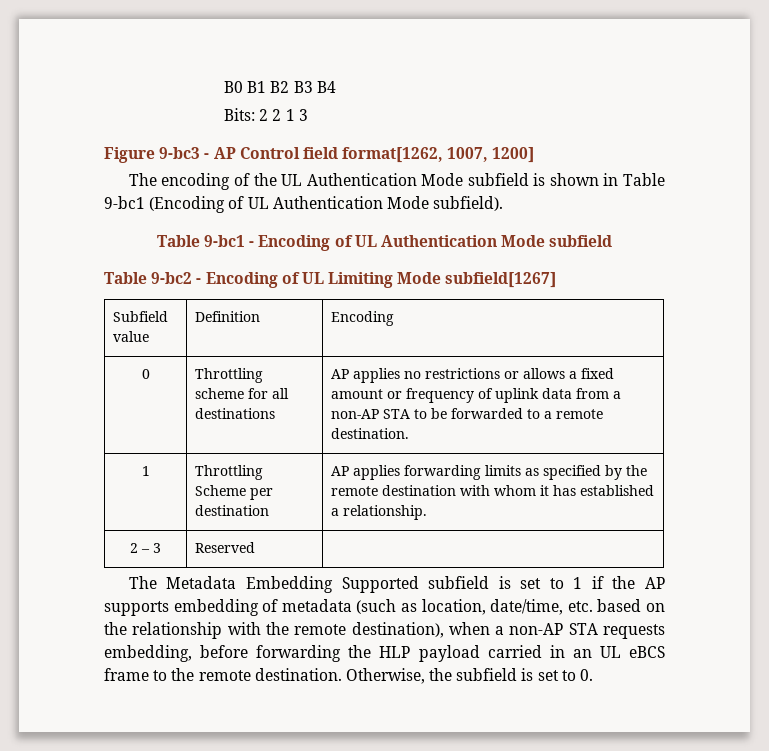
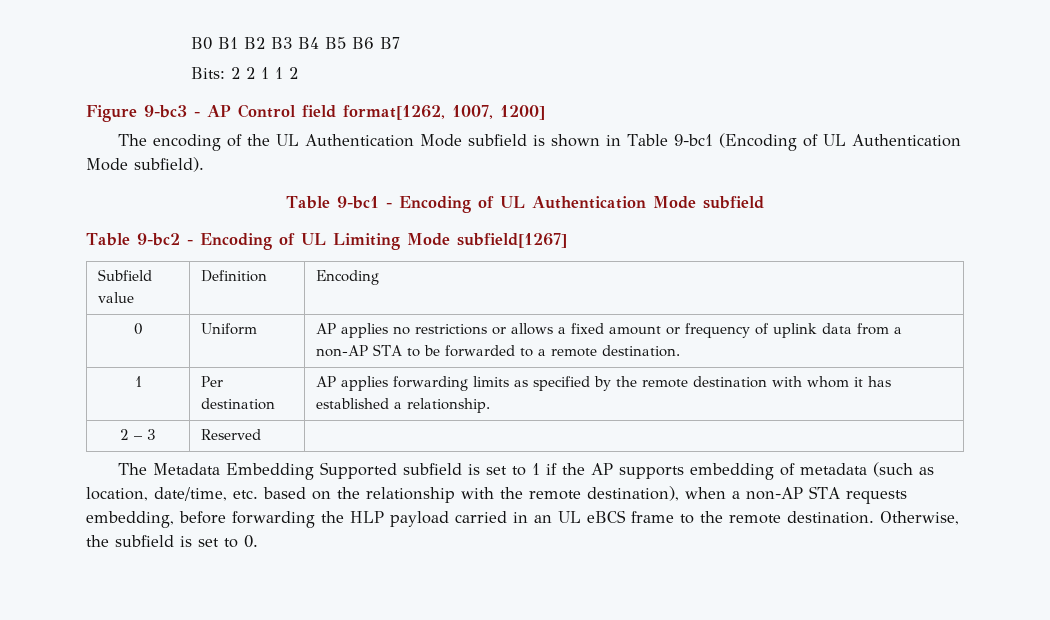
- B0 B1 B2 B3 B4
+ B0 B1 B2 B3 B4 B5 B6 B7
- Bits: 2 2 1 3
+ Bits: 2 2 1 1 2
- 0 | Throttling scheme for all destinations | AP applies no restrictions or allows a fixed amount or frequency of uplink data from a non-AP STA to be forwarded to a remote destination.
+ 0 | Uniform | AP applies no restrictions or allows a fixed amount or frequency of uplink data from a non-AP STA to be forwarded to a remote destination.
- 1 | Throttling Scheme per destination | AP applies forwarding limits as specified by the remote destination with whom it has established a relationship.
+ 1 | Per destination | AP applies forwarding limits as specified by the remote destination with whom it has established a relationship.

